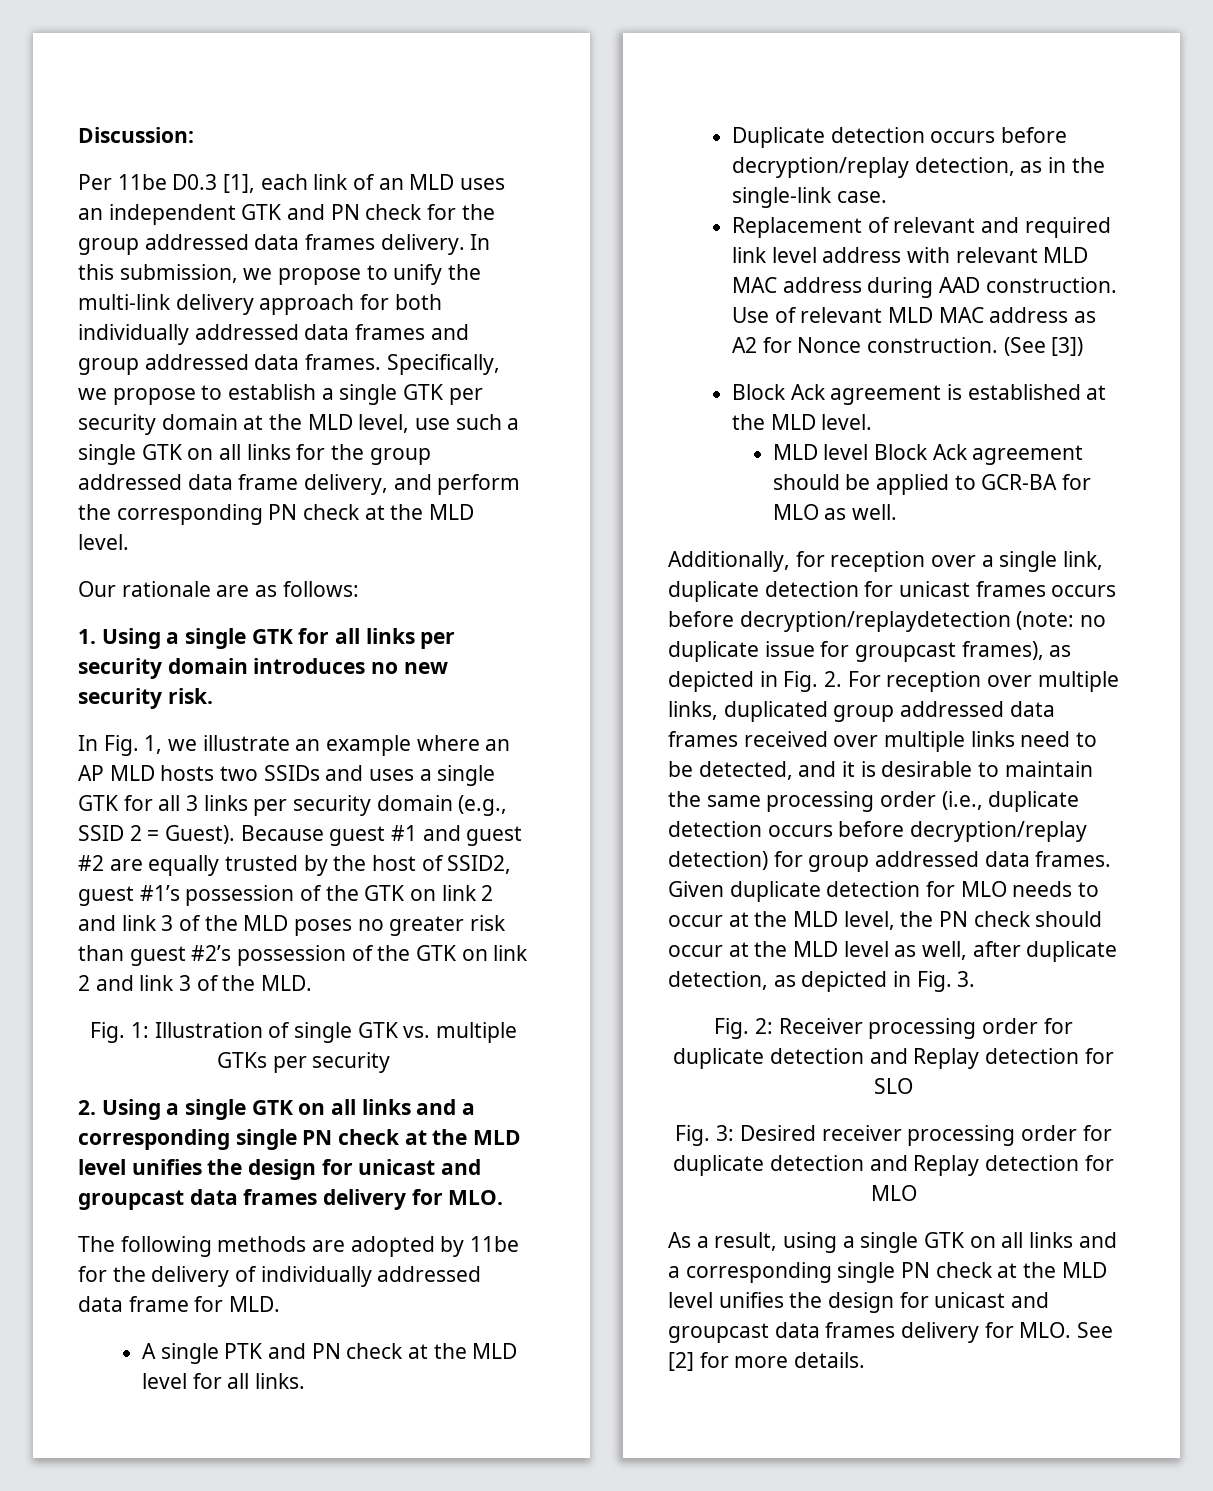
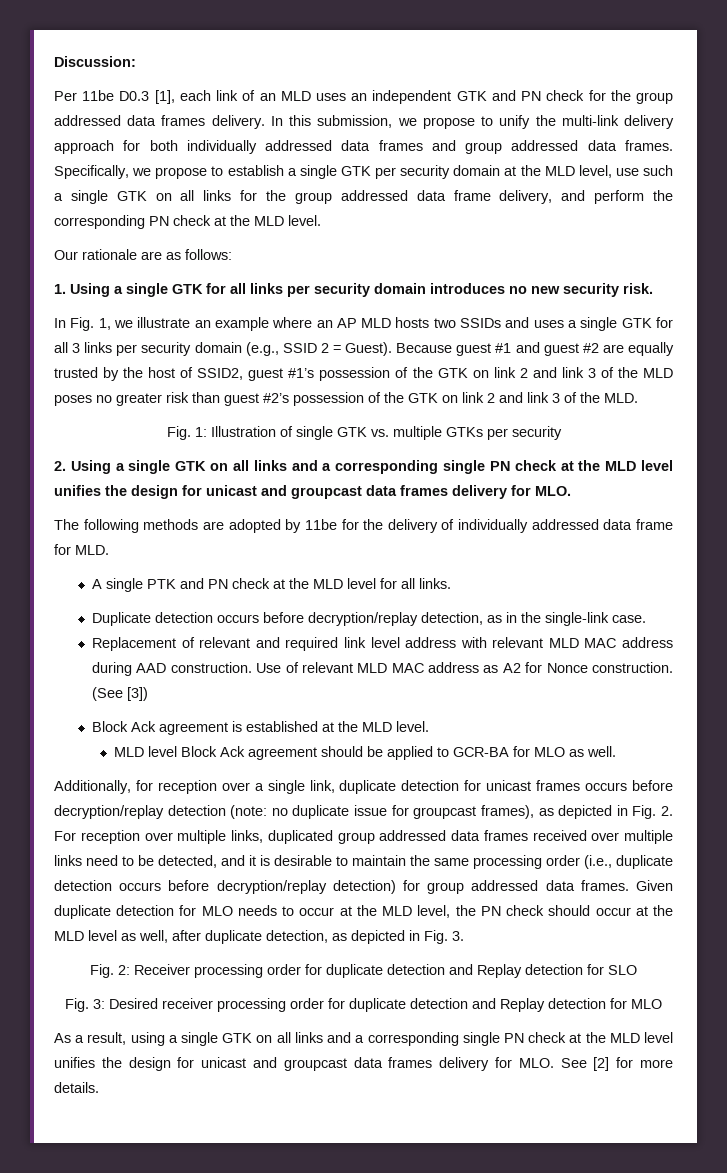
- Additionally, for reception over a single link, duplicate detection for unicast frames occurs before decryption/replaydetection (note:
+ Additionally, for reception over a single link, duplicate detection for unicast frames occurs before decryption/replay detection (note:

